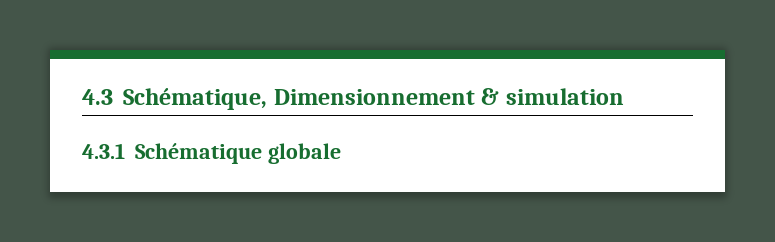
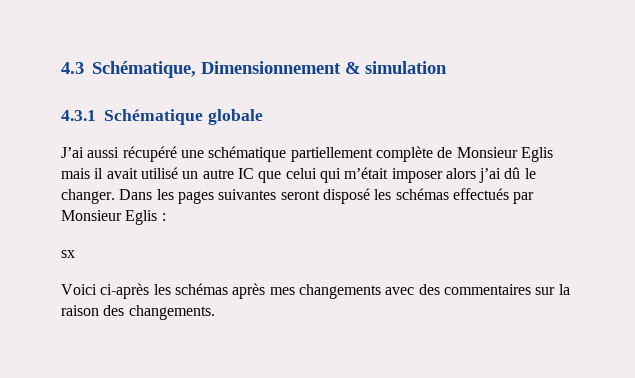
+ J’ai aussi récupéré une schématique partiellement complète de Monsieur Eglis mais il avait utilisé un autre IC que celui qui m’était imposer alors j’ai dû le changer. Dans les pages suivantes seront disposé les schémas effectués par Monsieur Eglis :
+ sx
+ Voici ci-après les schémas après mes changements avec des commentaires sur la raison des changements.

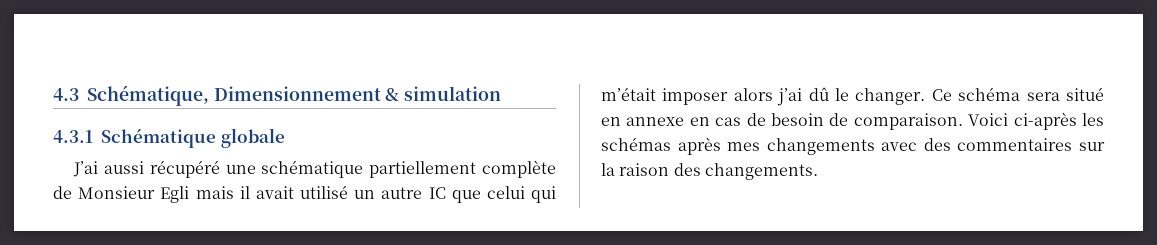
- J’ai aussi récupéré une schématique partiellement complète de Monsieur Eglis mais il avait utilisé un autre IC que celui qui m’était imposer alors j’ai dû le changer.
+ J’ai aussi récupéré une schématique partiellement complète de Monsieur Egli mais il avait utilisé un autre IC que celui qui m’était imposer alors j’ai dû le changer.
- Dans les pages suivantes seront disposé les schémas effectués par Monsieur Eglis :
- sx
- Voici ci-après les schémas après mes changements avec des commentaires sur la raison des changements.
+ Ce schéma sera situé en annexe en cas de besoin de comparaison. Voici ci-après les schémas après mes changements avec des commentaires sur la raison des changements.

